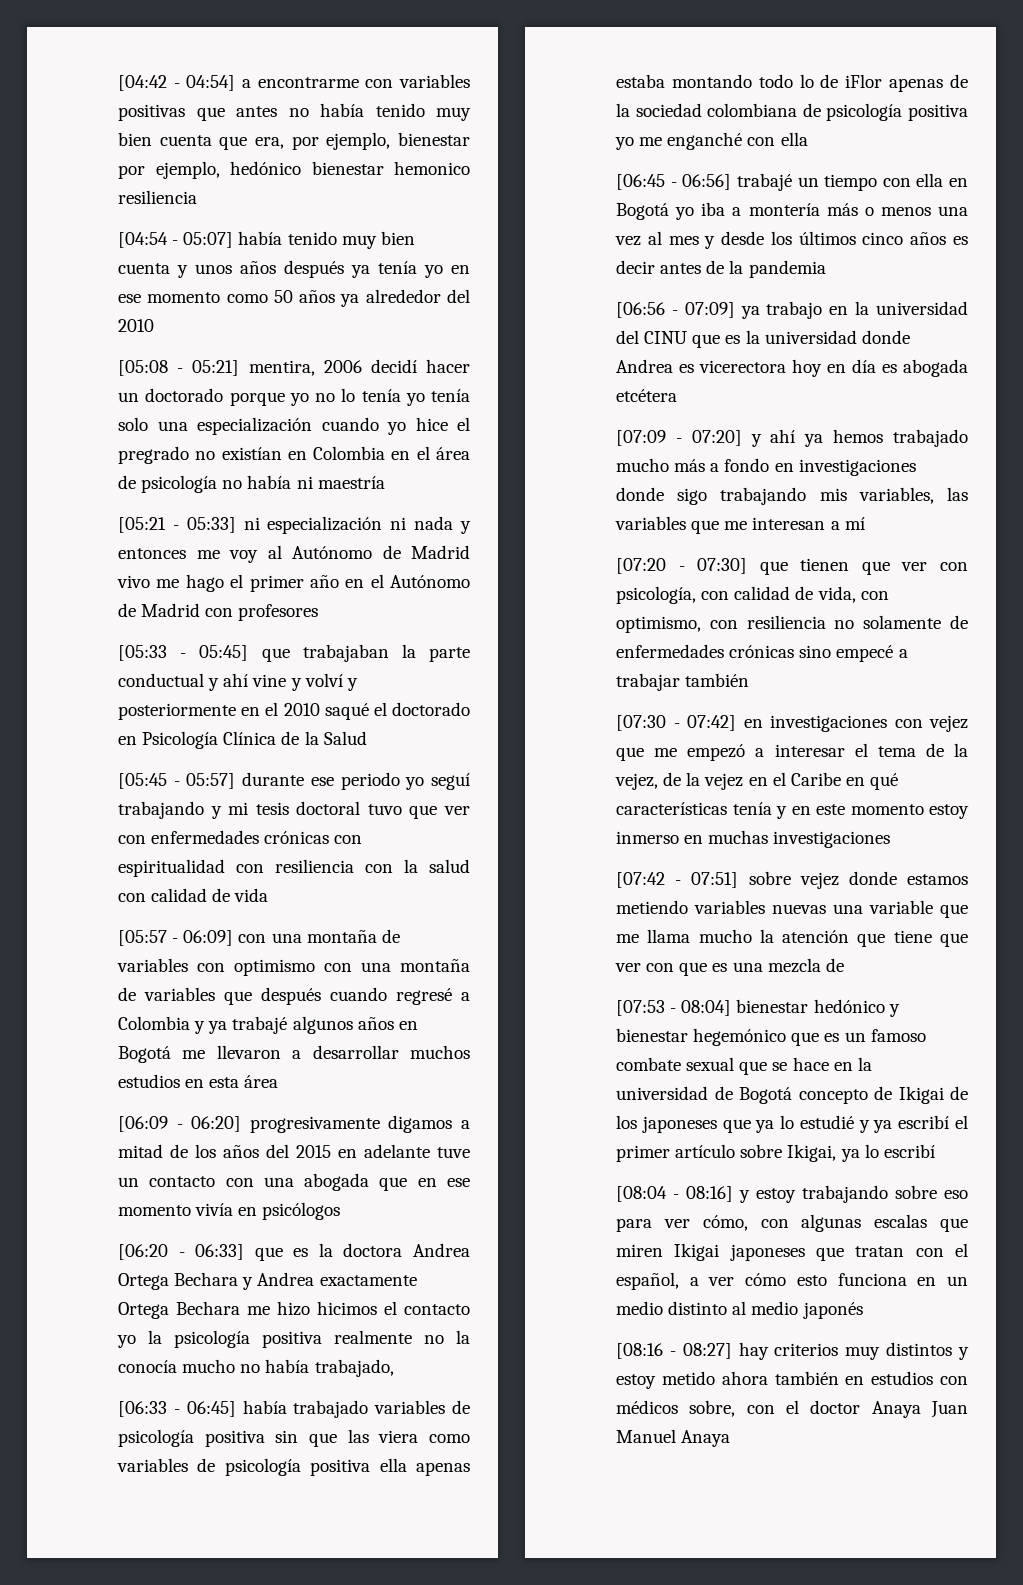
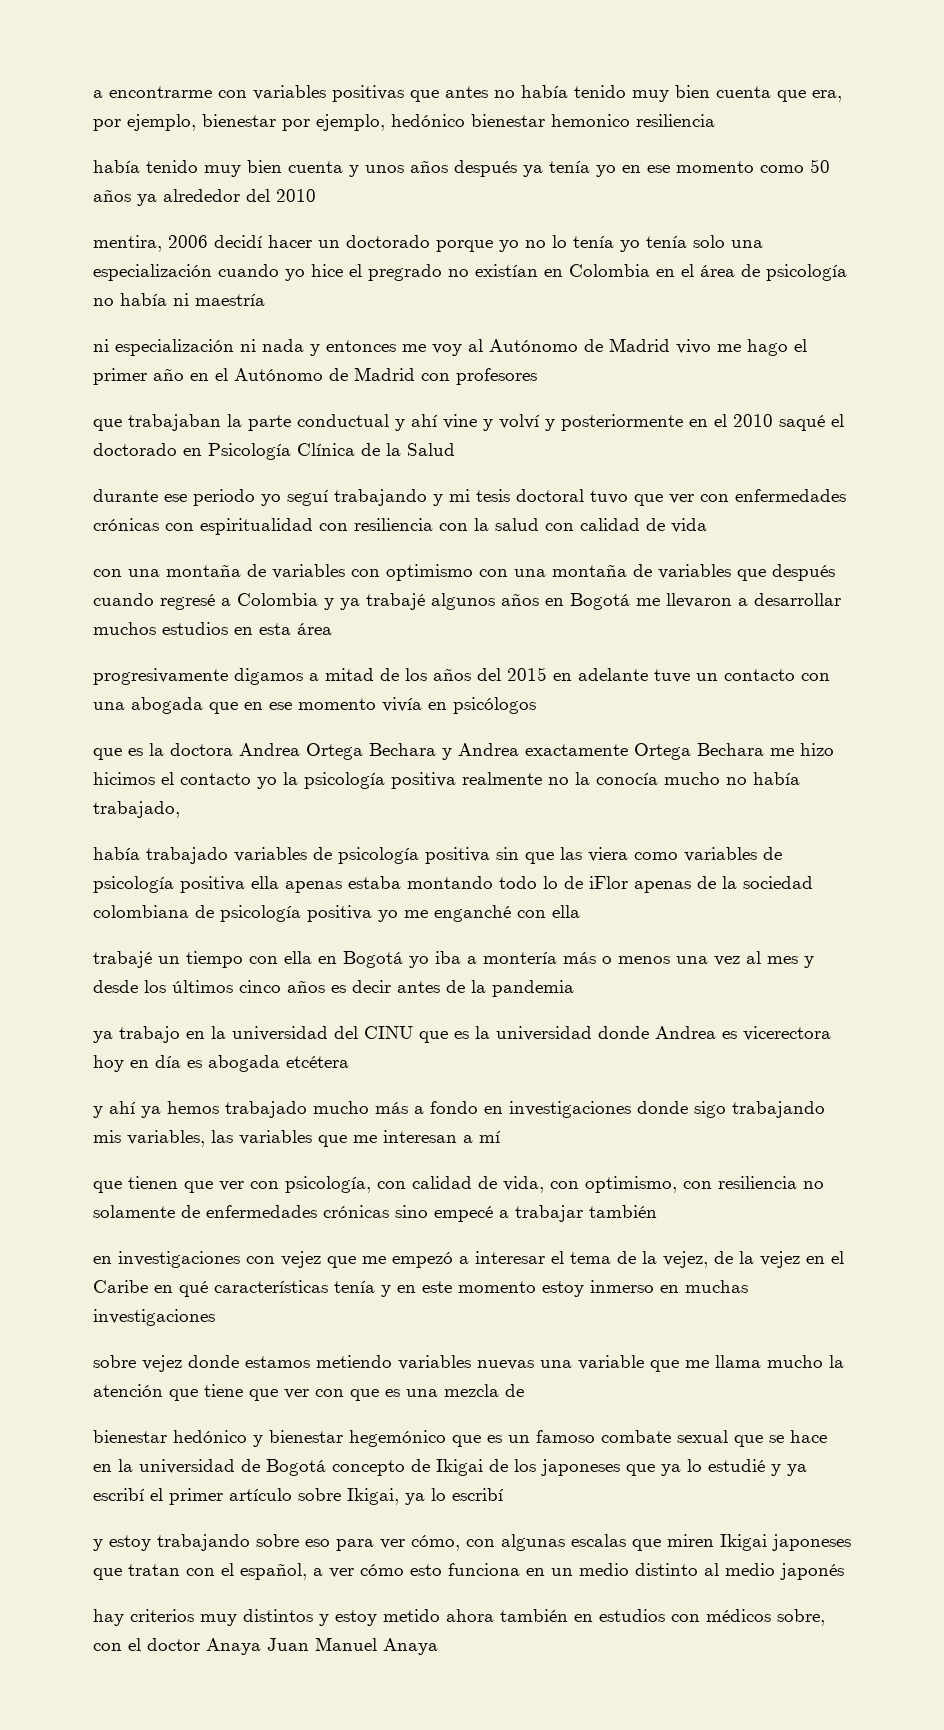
- [04:42 - 04:54] a encontrarme con variables positivas que antes no había tenido muy bien cuenta que era, por ejemplo, bienestar por ejemplo, hedónico bienestar hemonico resiliencia
+ a encontrarme con variables positivas que antes no había tenido muy bien cuenta que era, por ejemplo, bienestar por ejemplo, hedónico bienestar hemonico resiliencia
- [04:54 - 05:07] había tenido muy bien cuenta y unos años después ya tenía yo en ese momento como 50 años ya alrededor del 2010
+ había tenido muy bien cuenta y unos años después ya tenía yo en ese momento como 50 años ya alrededor del 2010
- [05:08 - 05:21] mentira, 2006 decidí hacer un doctorado porque yo no lo tenía yo tenía solo una especialización cuando yo hice el pregrado no existían en Colombia en el área de psicología no había ni maestría
+ mentira, 2006 decidí hacer un doctorado porque yo no lo tenía yo tenía solo una especialización cuando yo hice el pregrado no existían en Colombia en el área de psicología no había ni maestría
- [05:21 - 05:33] ni especialización ni nada y entonces me voy al Autónomo de Madrid vivo me hago el primer año en el Autónomo de Madrid con profesores
+ ni especialización ni nada y entonces me voy al Autónomo de Madrid vivo me hago el primer año en el Autónomo de Madrid con profesores
- [05:33 - 05:45] que trabajaban la parte conductual y ahí vine y volví y posteriormente en el 2010 saqué el doctorado en Psicología Clínica de la Salud
+ que trabajaban la parte conductual y ahí vine y volví y posteriormente en el 2010 saqué el doctorado en Psicología Clínica de la Salud
- [05:45 - 05:57] durante ese periodo yo seguí trabajando y mi tesis doctoral tuvo que ver con enfermedades crónicas con espiritualidad con resiliencia con la salud con calidad de vida
+ durante ese periodo yo seguí trabajando y mi tesis doctoral tuvo que ver con enfermedades crónicas con espiritualidad con resiliencia con la salud con calidad de vida
- [05:57 - 06:09] con una montaña de variables con optimismo con una montaña de variables que después cuando regresé a Colombia y ya trabajé algunos años en Bogotá me llevaron a desarrollar muchos estudios en esta área
+ con una montaña de variables con optimismo con una montaña de variables que después cuando regresé a Colombia y ya trabajé algunos años en Bogotá me llevaron a desarrollar muchos estudios en esta área
- [06:09 - 06:20] progresivamente digamos a mitad de los años del 2015 en adelante tuve un contacto con una abogada que en ese momento vivía en psicólogos
+ progresivamente digamos a mitad de los años del 2015 en adelante tuve un contacto con una abogada que en ese momento vivía en psicólogos
- [06:20 - 06:33] que es la doctora Andrea Ortega Bechara y Andrea exactamente Ortega Bechara me hizo hicimos el contacto yo la psicología positiva realmente no la conocía mucho no había trabajado,
+ que es la doctora Andrea Ortega Bechara y Andrea exactamente Ortega Bechara me hizo hicimos el contacto yo la psicología positiva realmente no la conocía mucho no había trabajado,
- [06:33 - 06:45] había trabajado variables de psicología positiva sin que las viera como variables de psicología positiva ella apenas estaba montando todo lo de iFlor apenas de la sociedad colombiana de psicología positiva yo me enganché con ella
+ había trabajado variables de psicología positiva sin que las viera como variables de psicología positiva ella apenas estaba montando todo lo de iFlor apenas de la sociedad colombiana de psicología positiva yo me enganché con ella
- [06:45 - 06:56] trabajé un tiempo con ella en Bogotá yo iba a montería más o menos una vez al mes y desde los últimos cinco años es decir antes de la pandemia
+ trabajé un tiempo con ella en Bogotá yo iba a montería más o menos una vez al mes y desde los últimos cinco años es decir antes de la pandemia
- [06:56 - 07:09] ya trabajo en la universidad del CINU que es la universidad donde Andrea es vicerectora hoy en día es abogada etcétera
+ ya trabajo en la universidad del CINU que es la universidad donde Andrea es vicerectora hoy en día es abogada etcétera
- [07:09 - 07:20] y ahí ya hemos trabajado mucho más a fondo en investigaciones donde sigo trabajando mis variables, las variables que me interesan a mí
+ y ahí ya hemos trabajado mucho más a fondo en investigaciones donde sigo trabajando mis variables, las variables que me interesan a mí
- [07:20 - 07:30] que tienen que ver con psicología, con calidad de vida, con optimismo, con resiliencia no solamente de enfermedades crónicas sino empecé a trabajar también
+ que tienen que ver con psicología, con calidad de vida, con optimismo, con resiliencia no solamente de enfermedades crónicas sino empecé a trabajar también
- [07:30 - 07:42] en investigaciones con vejez que me empezó a interesar el tema de la vejez, de la vejez en el Caribe en qué características tenía y en este momento estoy inmerso en muchas investigaciones
+ en investigaciones con vejez que me empezó a interesar el tema de la vejez, de la vejez en el Caribe en qué características tenía y en este momento estoy inmerso en muchas investigaciones
- [07:42 - 07:51] sobre vejez donde estamos metiendo variables nuevas una variable que me llama mucho la atención que tiene que ver con que es una mezcla de
+ sobre vejez donde estamos metiendo variables nuevas una variable que me llama mucho la atención que tiene que ver con que es una mezcla de
- [07:53 - 08:04] bienestar hedónico y bienestar hegemónico que es un famoso combate sexual que se hace en la universidad de Bogotá concepto de Ikigai de los japoneses que ya lo estudié y ya escribí el primer artículo sobre Ikigai, ya lo escribí
+ bienestar hedónico y bienestar hegemónico que es un famoso combate sexual que se hace en la universidad de Bogotá concepto de Ikigai de los japoneses que ya lo estudié y ya escribí el primer artículo sobre Ikigai, ya lo escribí
- [08:04 - 08:16] y estoy trabajando sobre eso para ver cómo, con algunas escalas que miren Ikigai japoneses que tratan con el español, a ver cómo esto funciona en un medio distinto al medio japonés
+ y estoy trabajando sobre eso para ver cómo, con algunas escalas que miren Ikigai japoneses que tratan con el español, a ver cómo esto funciona en un medio distinto al medio japonés
- [08:16 - 08:27] hay criterios muy distintos y estoy metido ahora también en estudios con médicos sobre, con el doctor Anaya Juan Manuel Anaya
+ hay criterios muy distintos y estoy metido ahora también en estudios con médicos sobre, con el doctor Anaya Juan Manuel Anaya

